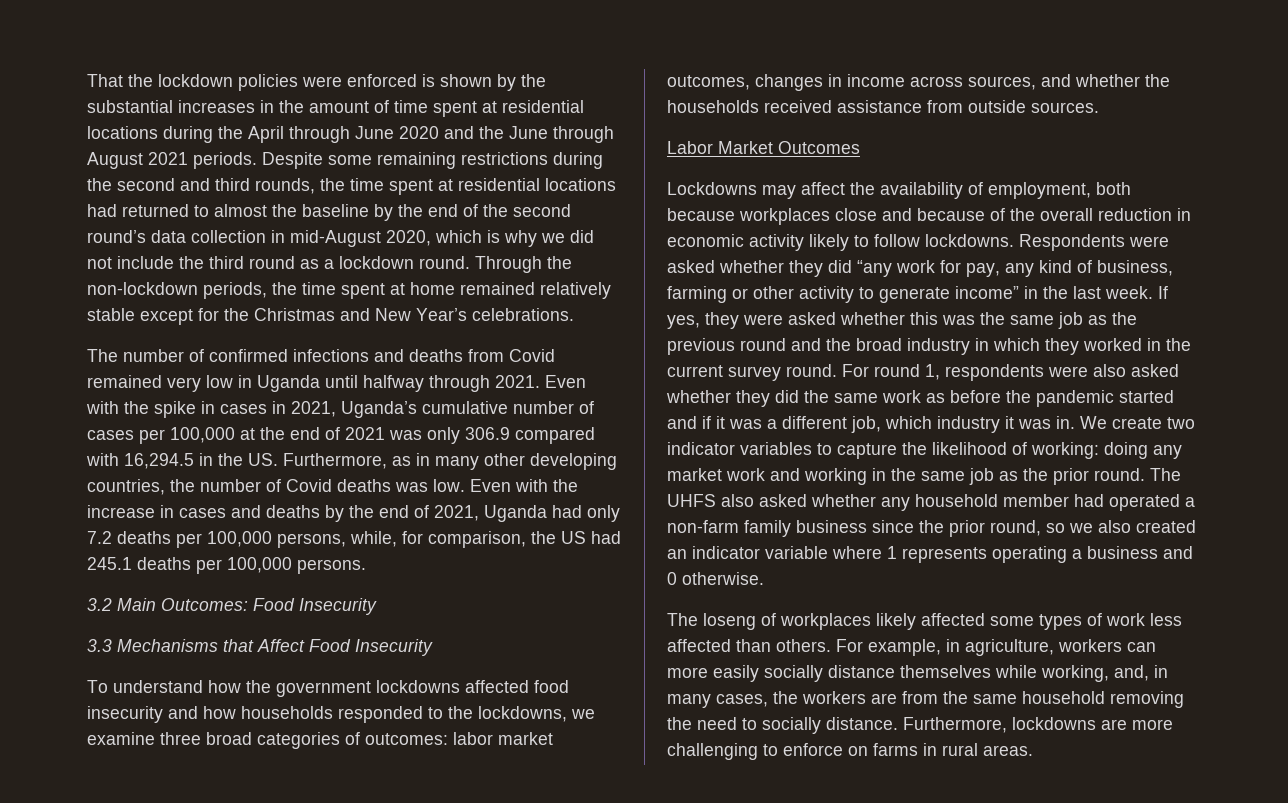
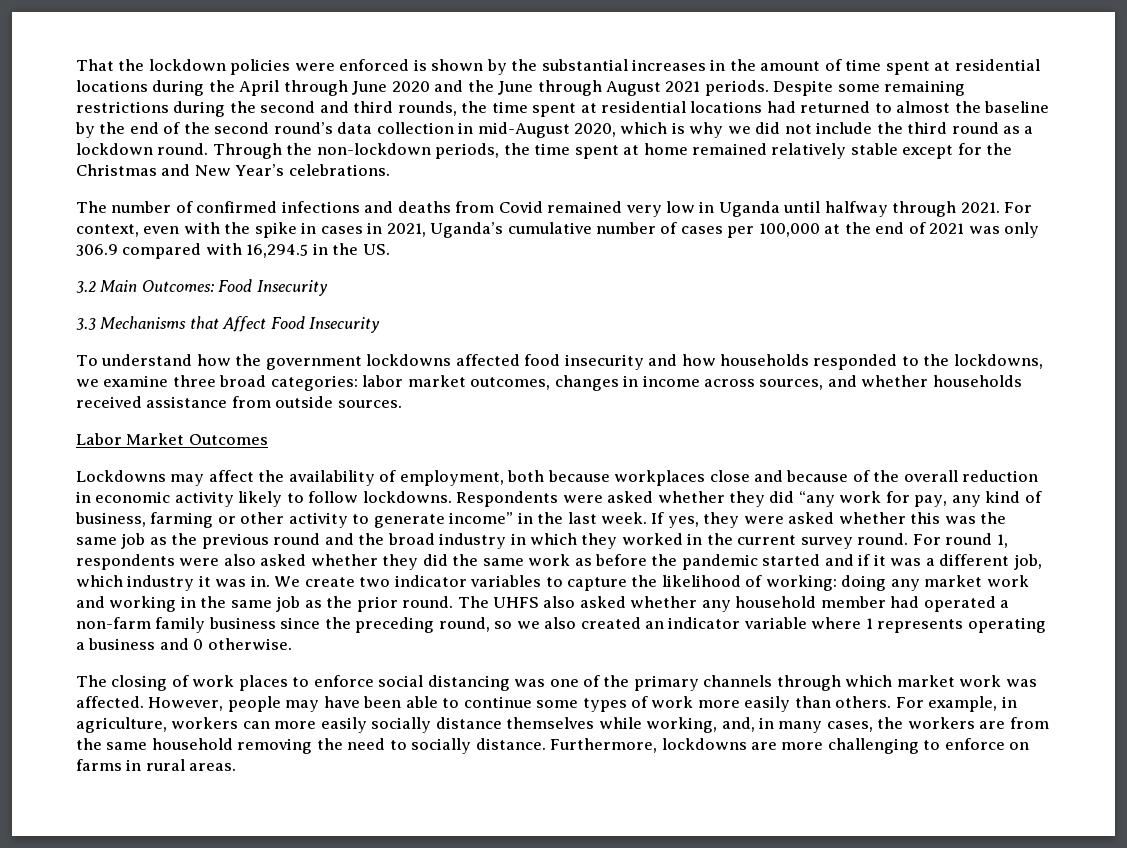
- Even with the spike in cases in 2021, Uganda’s cumulative number of cases per 100,000 at the end of 2021 was only 306.9 compared with 16,294.5 in the US. Furthermore, as in many other developing countries, the number of Covid deaths was low. Even with the increase in cases and deaths by the end of 2021, Uganda had only 7.2 deaths per 100,000 persons, while, for comparison, the US had 245.1 deaths per 100,000 persons.
+ For context, even with the spike in cases in 2021, Uganda’s cumulative number of cases per 100,000 at the end of 2021 was only 306.9 compared with 16,294.5 in the US.
- To understand how the government lockdowns affected food insecurity and how households responded to the lockdowns, we examine three broad categories of outcomes: labor market outcomes, changes in income across sources, and whether the households received assistance from outside sources.
+ To understand how the government lockdowns affected food insecurity and how households responded to the lockdowns, we examine three broad categories: labor market outcomes, changes in income across sources, and whether households received assistance from outside sources.
- The UHFS also asked whether any household member had operated a non-farm family business since the prior round, so we also created an indicator variable where 1 represents operating a business and 0 otherwise.
+ The UHFS also asked whether any household member had operated a non-farm family business since the preceding round, so we also created an indicator variable where 1 represents operating a business and 0 otherwise.
- The loseng of workplaces likely affected some types of work less affected than others.
+ The closing of work places to enforce social distancing was one of the primary channels through which market work was affected. However, people may have been able to continue some types of work more easily than others.

